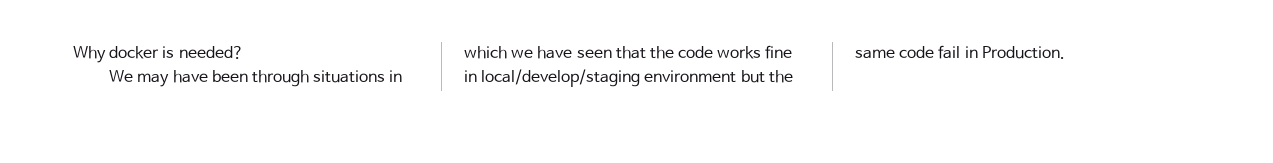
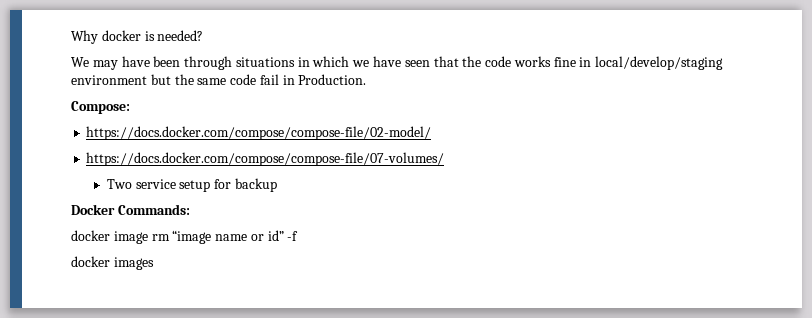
+ Compose:
+ https://docs.docker.com/compose/compose-file/02-model/
+ https://docs.docker.com/compose/compose-file/07-volumes/
+ Two service setup for backup
+ Docker Commands:
+ docker image rm “image name or id” -f
+ docker images

